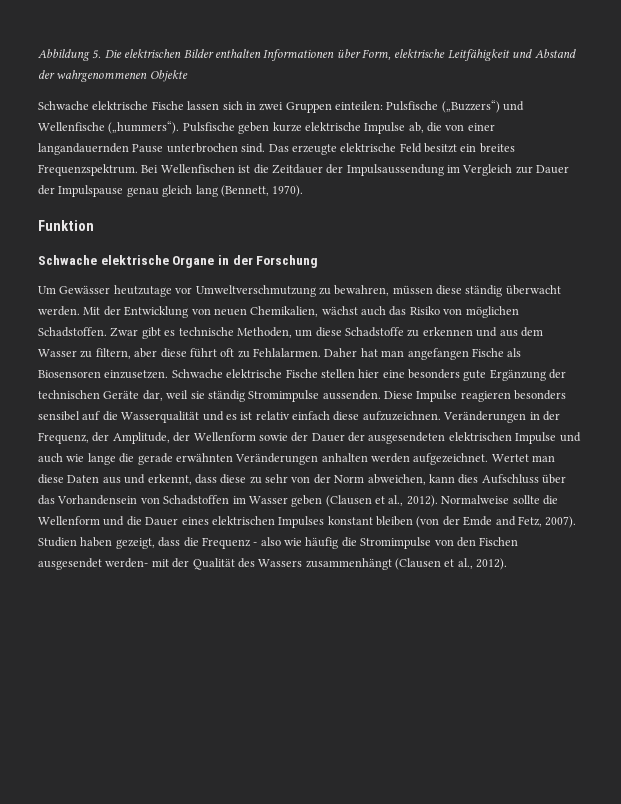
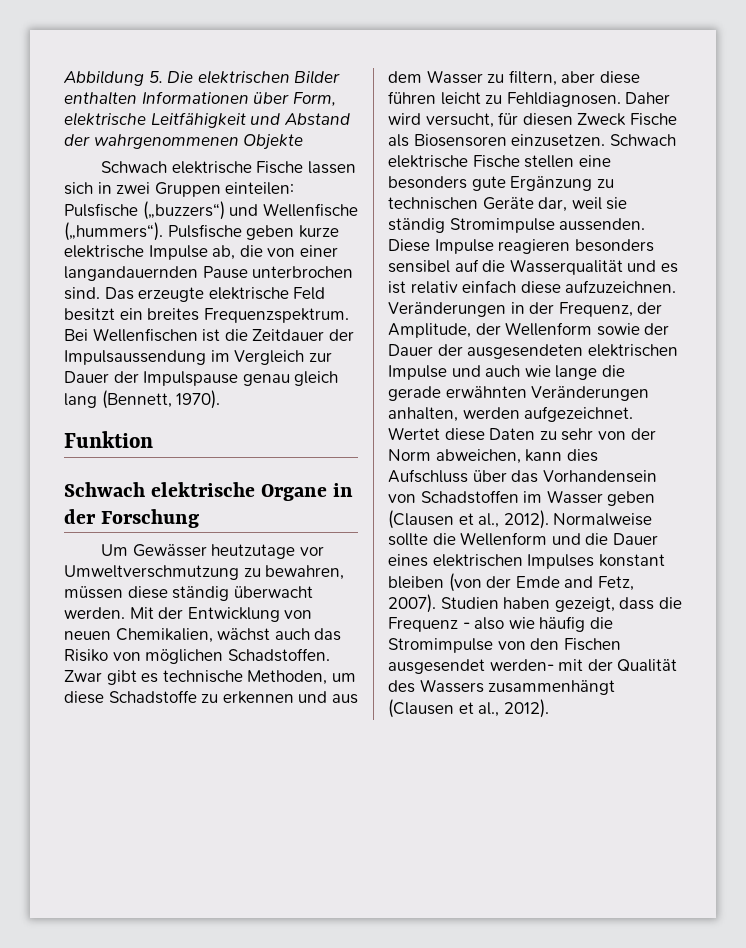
- Schwache elektrische Fische lassen sich in zwei Gruppen einteilen: Pulsfische („Buzzers“) und Wellenfische („hummers“).
+ Schwach elektrische Fische lassen sich in zwei Gruppen einteilen: Pulsfische („buzzers“) und Wellenfische („hummers“).
- Schwache elektrische Organe in der Forschung
+ Schwach elektrische Organe in der Forschung
- Zwar gibt es technische Methoden, um diese Schadstoffe zu erkennen und aus dem Wasser zu filtern, aber diese führt oft zu Fehlalarmen. Daher hat man angefangen Fische als Biosensoren einzusetzen.
+ Zwar gibt es technische Methoden, um diese Schadstoffe zu erkennen und aus dem Wasser zu filtern, aber diese führen leicht zu Fehldiagnosen. Daher wird versucht, für diesen Zweck Fische als Biosensoren einzusetzen.
- Schwache elektrische Fische stellen hier eine besonders gute Ergänzung der technischen Geräte dar, weil sie ständig Stromimpulse aussenden.
+ Schwach elektrische Fische stellen eine besonders gute Ergänzung zu technischen Geräte dar, weil sie ständig Stromimpulse aussenden.
- Veränderungen in der Frequenz, der Amplitude, der Wellenform sowie der Dauer der ausgesendeten elektrischen Impulse und auch wie lange die gerade erwähnten Veränderungen anhalten werden aufgezeichnet.
+ Veränderungen in der Frequenz, der Amplitude, der Wellenform sowie der Dauer der ausgesendeten elektrischen Impulse und auch wie lange die gerade erwähnten Veränderungen anhalten, werden aufgezeichnet.
- Wertet man diese Daten aus und erkennt, dass diese zu sehr von der Norm abweichen, kann dies Aufschluss über das Vorhandensein von Schadstoffen im Wasser geben (Clausen et al., 2012).
+ Wertet diese Daten zu sehr von der Norm abweichen, kann dies Aufschluss über das Vorhandensein von Schadstoffen im Wasser geben (Clausen et al., 2012).

